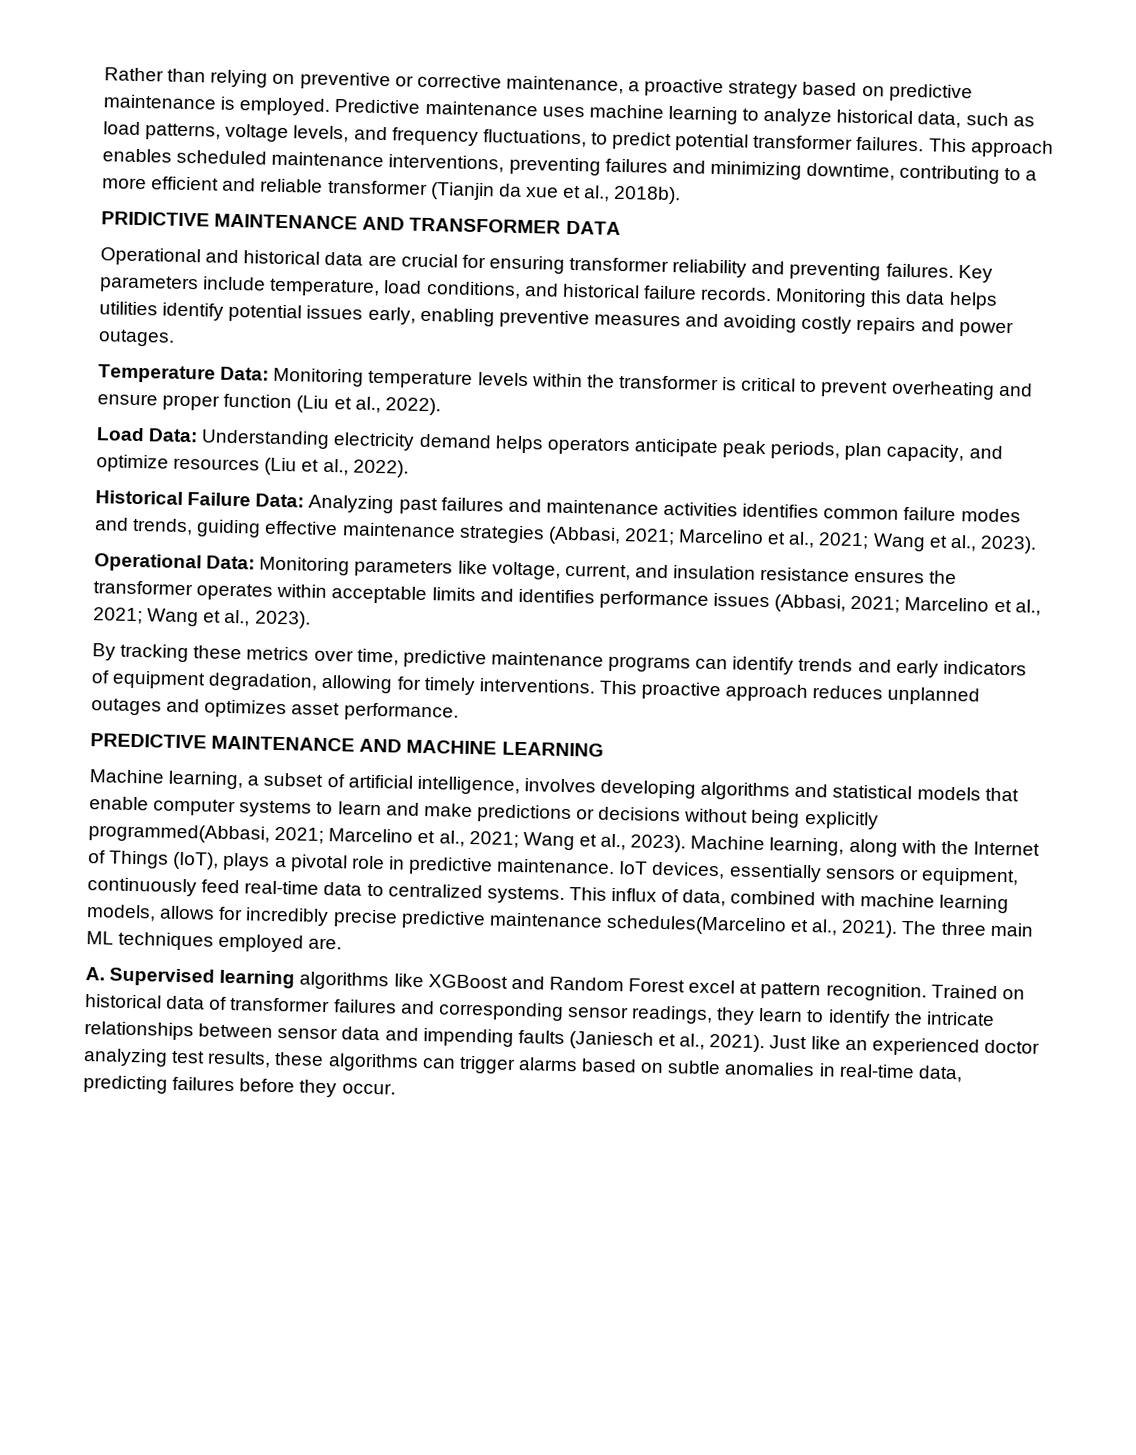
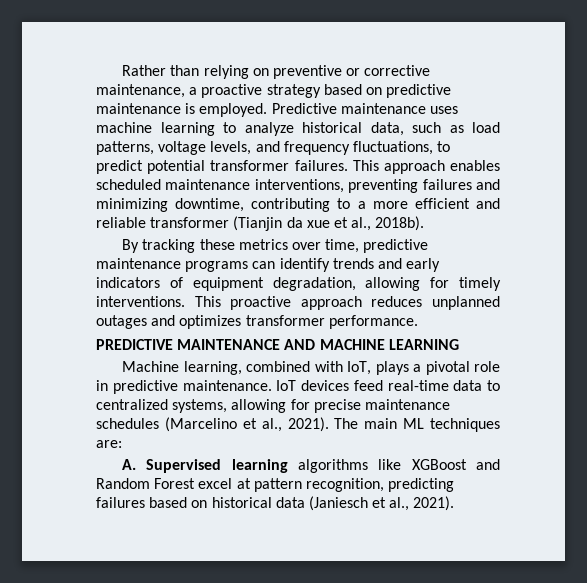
- PRIDICTIVE MAINTENANCE AND TRANSFORMER DATA
- Operational and historical data are crucial for ensuring transformer reliability and preventing failures. Key parameters include temperature, load conditions, and historical failure records. Monitoring this data helps utilities identify potential issues early, enabling preventive measures and avoiding costly repairs and power outages.
- Temperature Data: Monitoring temperature levels within the transformer is critical to prevent overheating and ensure proper function (Liu et al., 2022).
- Load Data: Understanding electricity demand helps operators anticipate peak periods, plan capacity, and optimize resources (Liu et al., 2022).
- Historical Failure Data: Analyzing past failures and maintenance activities identifies common failure modes and trends, guiding effective maintenance strategies (Abbasi, 2021; Marcelino et al., 2021; Wang et al., 2023).
- Operational Data: Monitoring parameters like voltage, current, and insulation resistance ensures the transformer operates within acceptable limits and identifies performance issues (Abbasi, 2021; Marcelino et al., 2021; Wang et al., 2023).
- This proactive approach reduces unplanned outages and optimizes asset performance.
+ This proactive approach reduces unplanned outages and optimizes transformer performance.
- Machine learning, a subset of artificial intelligence, involves developing algorithms and statistical models that enable computer systems to learn and make predictions or decisions without being explicitly programmed(Abbasi, 2021; Marcelino et al., 2021; Wang et al., 2023). Machine learning, along with the Internet of Things (IoT), plays a pivotal role in predictive maintenance.
+ Machine learning, combined with IoT, plays a pivotal role in predictive maintenance.
- IoT devices, essentially sensors or equipment, continuously feed real-time data to centralized systems. This influx of data, combined with machine learning models, allows for incredibly precise predictive maintenance schedules(Marcelino et al., 2021).
+ IoT devices feed real-time data to centralized systems, allowing for precise maintenance schedules (Marcelino et al., 2021).
- The three main ML techniques employed are.
+ The main ML techniques are:
- A. Supervised learning algorithms like XGBoost and Random Forest excel at pattern recognition. Trained on historical data of transformer failures and corresponding sensor readings, they learn to identify the intricate relationships between sensor data and impending faults (Janiesch et al., 2021). Just like an experienced doctor analyzing test results, these algorithms can trigger alarms based on subtle anomalies in real-time data, predicting failures before they occur.
+ A. Supervised learning algorithms like XGBoost and Random Forest excel at pattern recognition, predicting failures based on historical data (Janiesch et al., 2021).

